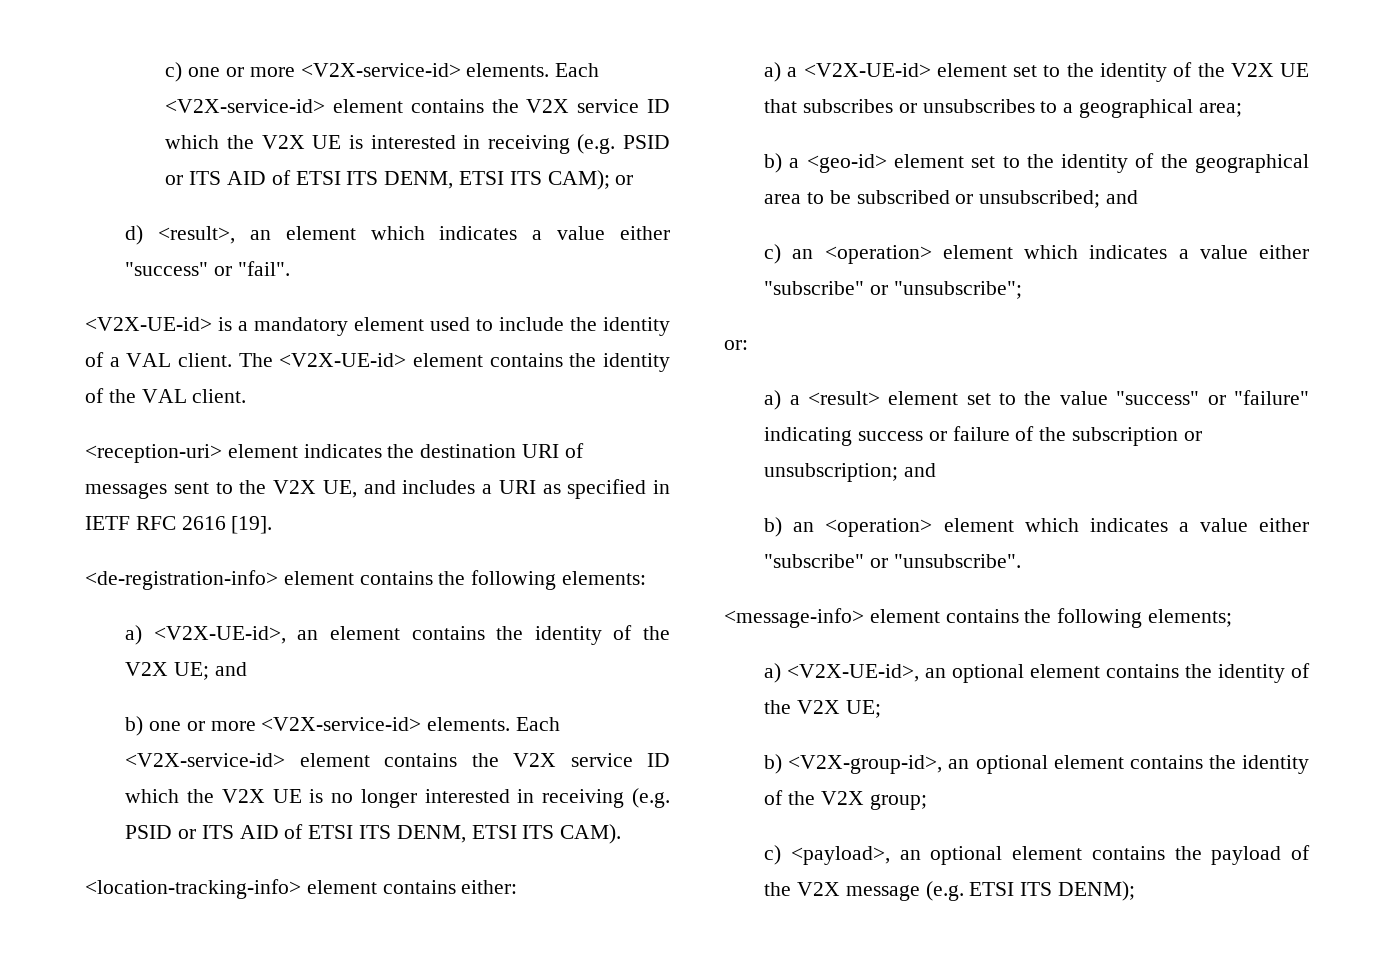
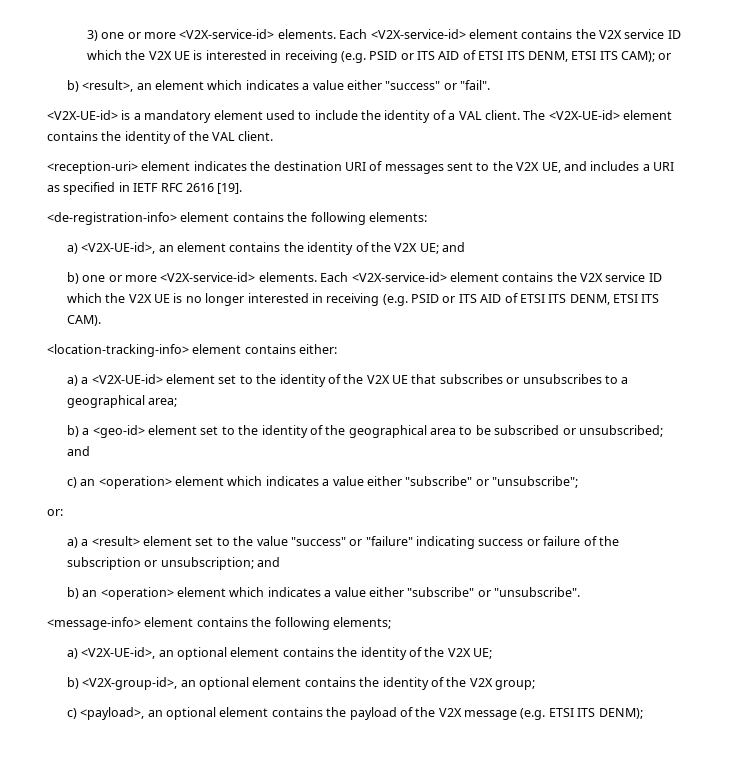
- c) one or more <V2X-service-id> elements.
+ 3) one or more <V2X-service-id> elements.
- d) <result>, an element which indicates a value either "success" or "fail".
+ b) <result>, an element which indicates a value either "success" or "fail".

